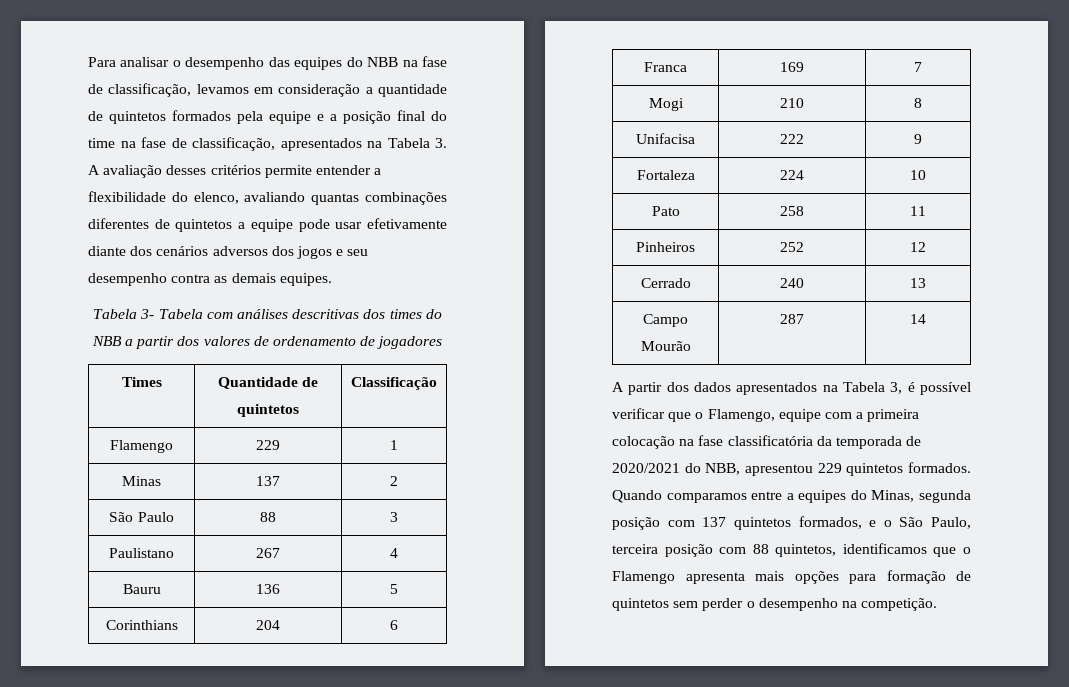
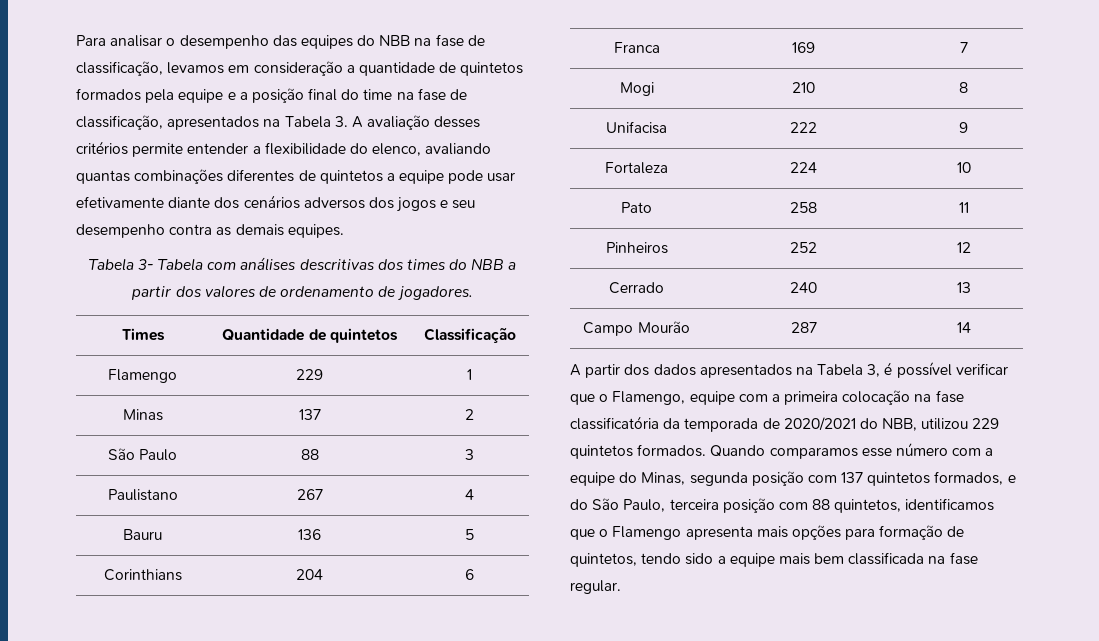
- Tabela 3- Tabela com análises descritivas dos times do NBB a partir dos valores de ordenamento de jogadores
+ Tabela 3- Tabela com análises descritivas dos times do NBB a partir dos valores de ordenamento de jogadores.
- A partir dos dados apresentados na Tabela 3, é possível verificar que o Flamengo, equipe com a primeira colocação na fase classificatória da temporada de 2020/2021 do NBB, apresentou 229 quintetos formados.
+ A partir dos dados apresentados na Tabela 3, é possível verificar que o Flamengo, equipe com a primeira colocação na fase classificatória da temporada de 2020/2021 do NBB, utilizou 229 quintetos formados.
- Quando comparamos entre a equipes do Minas, segunda posição com 137 quintetos formados, e o São Paulo, terceira posição com 88 quintetos, identificamos que o Flamengo apresenta mais opções para formação de quintetos sem perder o desempenho na competição.
+ Quando comparamos esse número com a equipe do Minas, segunda posição com 137 quintetos formados, e do São Paulo, terceira posição com 88 quintetos, identificamos que o Flamengo apresenta mais opções para formação de quintetos, tendo sido a equipe mais bem classificada na fase regular.

